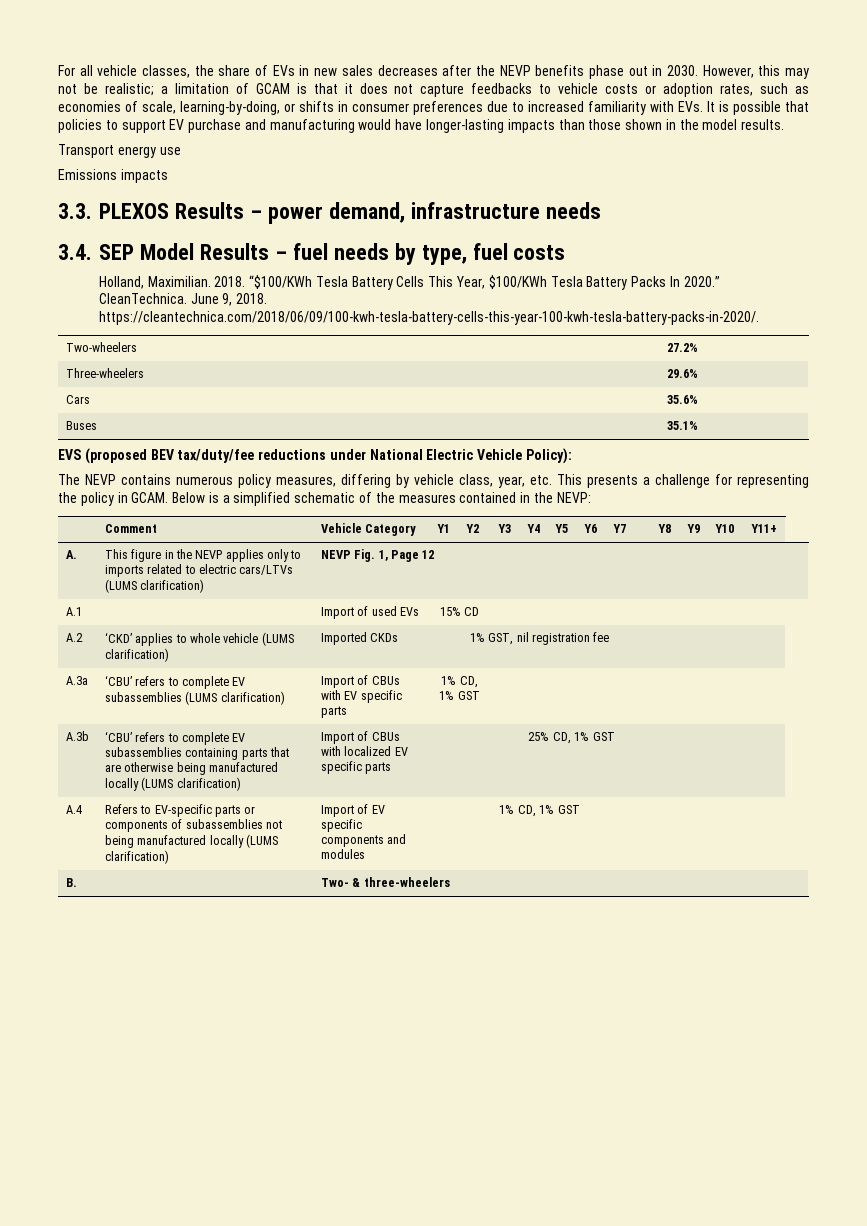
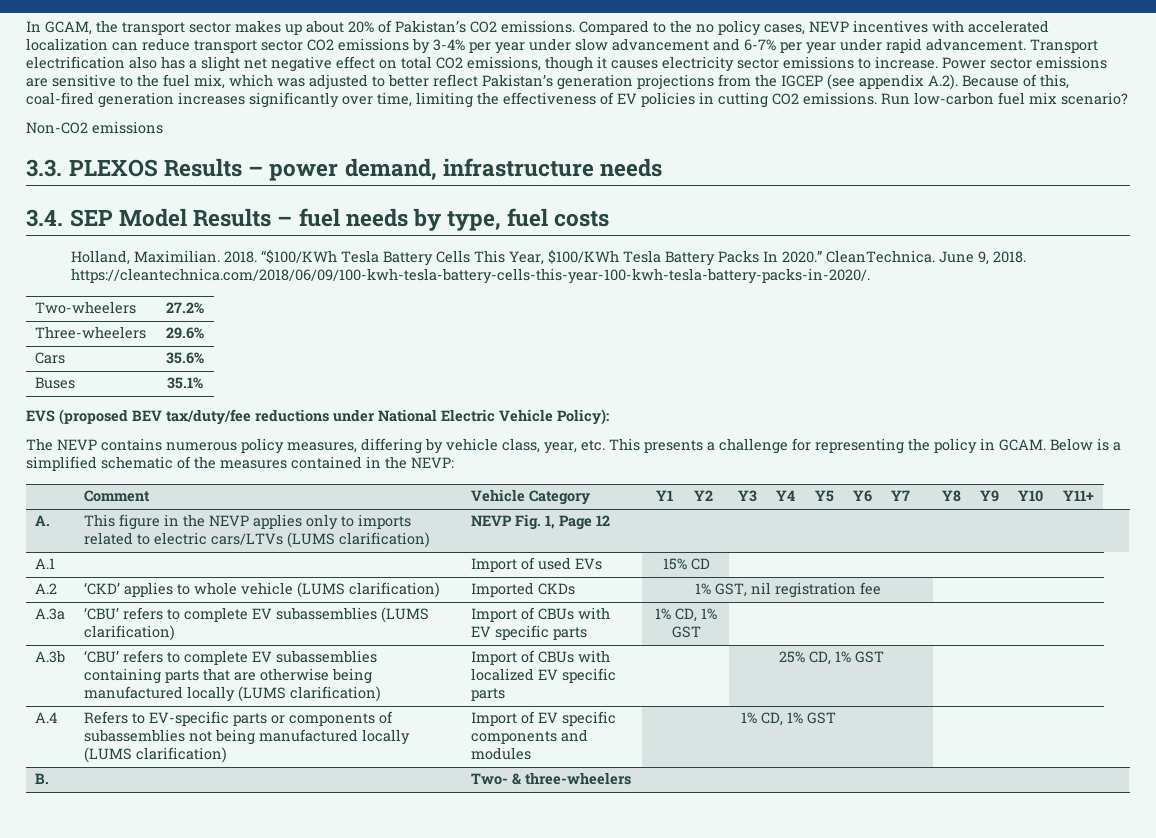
- For all vehicle classes, the share of EVs in new sales decreases after the NEVP benefits phase out in 2030. However, this may not be realistic; a limitation of GCAM is that it does not capture feedbacks to vehicle costs or adoption rates, such as economies of scale, learning-by-doing, or shifts in consumer preferences due to increased familiarity with EVs. It is possible that policies to support EV purchase and manufacturing would have longer-lasting impacts than those shown in the model results.
- Transport energy use
- Emissions impacts
+ In GCAM, the transport sector makes up about 20% of Pakistan’s CO2 emissions. Compared to the no policy cases, NEVP incentives with accelerated localization can reduce transport sector CO2 emissions by 3-4% per year under slow advancement and 6-7% per year under rapid advancement. Transport electrification also has a slight net negative effect on total CO2 emissions, though it causes electricity sector emissions to increase. Power sector emissions are sensitive to the fuel mix, which was adjusted to better reflect Pakistan’s generation projections from the IGCEP (see appendix A.2). Because of this, coal-fired generation increases significantly over time, limiting the effectiveness of EV policies in cutting CO2 emissions. Run low-carbon fuel mix scenario?
+ Non-CO2 emissions

